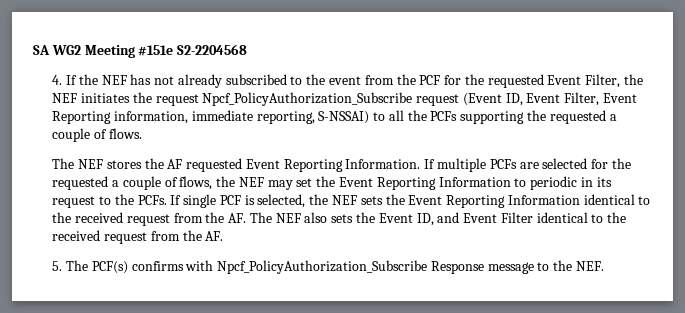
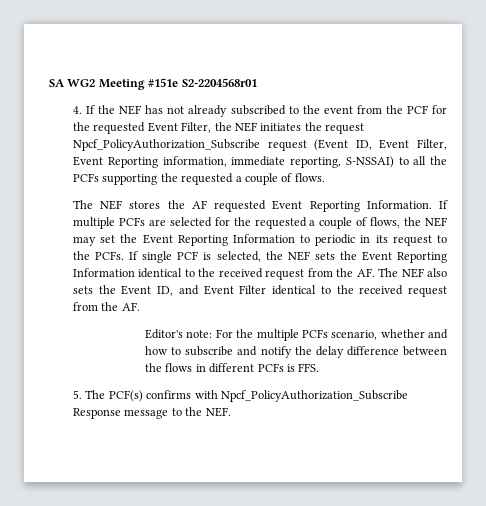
- SA WG2 Meeting #151e S2-2204568
+ SA WG2 Meeting #151e S2-2204568r01
+ Editor's note: For the multiple PCFs scenario, whether and how to subscribe and notify the delay difference between the flows in different PCFs is FFS.

